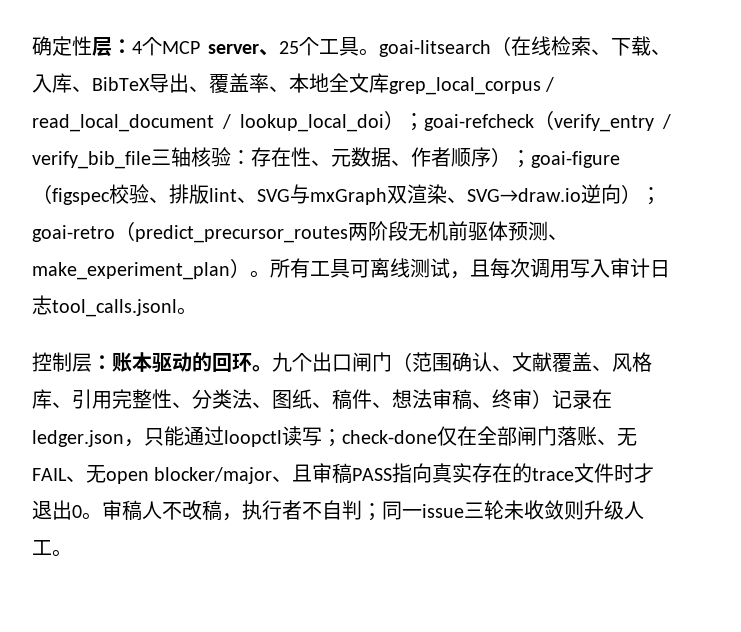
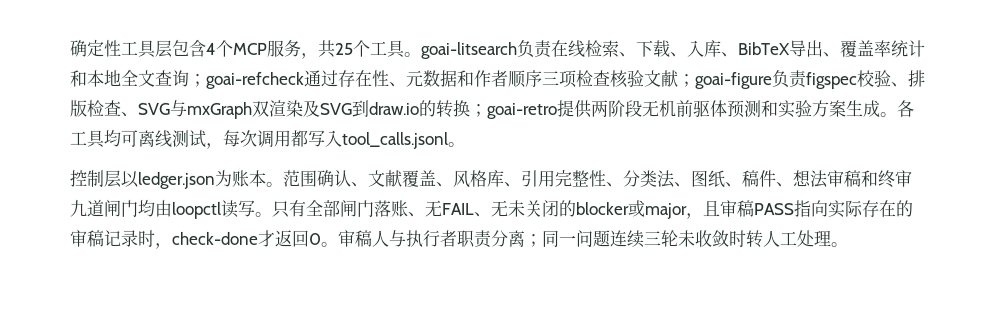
- 确定性层：4个MCP server、25个工具。goai-litsearch（在线检索、下载、入库、BibTeX导出、覆盖率、本地全文库grep_local_corpus / read_local_document / lookup_local_doi）；goai-refcheck（verify_entry / verify_bib_file三轴核验：存在性、元数据、作者顺序）；goai-figure（figspec校验、排版lint、SVG与mxGraph双渲染、SVG→draw.io逆向）；goai-retro（predict_precursor_routes两阶段无机前驱体预测、make_experiment_plan）。所有工具可离线测试，且每次调用写入审计日志tool_calls.jsonl。
+ 确定性工具层包含4个MCP服务，共25个工具。goai-litsearch负责在线检索、下载、入库、BibTeX导出、覆盖率统计和本地全文查询；goai-refcheck通过存在性、元数据和作者顺序三项检查核验文献；goai-figure负责figspec校验、排版检查、SVG与mxGraph双渲染及SVG到draw.io的转换；goai-retro提供两阶段无机前驱体预测和实验方案生成。各工具均可离线测试，每次调用都写入tool_calls.jsonl。
- 控制层：账本驱动的回环。九个出口闸门（范围确认、文献覆盖、风格库、引用完整性、分类法、图纸、稿件、想法审稿、终审）记录在ledger.json，只能通过loopctl读写；check-done仅在全部闸门落账、无FAIL、无open blocker/major、且审稿PASS指向真实存在的trace文件时才退出0。审稿人不改稿，执行者不自判；同一issue三轮未收敛则升级人工。
+ 控制层以ledger.json为账本。范围确认、文献覆盖、风格库、引用完整性、分类法、图纸、稿件、想法审稿和终审九道闸门均由loopctl读写。只有全部闸门落账、无FAIL、无未关闭的blocker或major，且审稿PASS指向实际存在的审稿记录时，check-done才返回0。审稿人与执行者职责分离；同一问题连续三轮未收敛时转人工处理。

